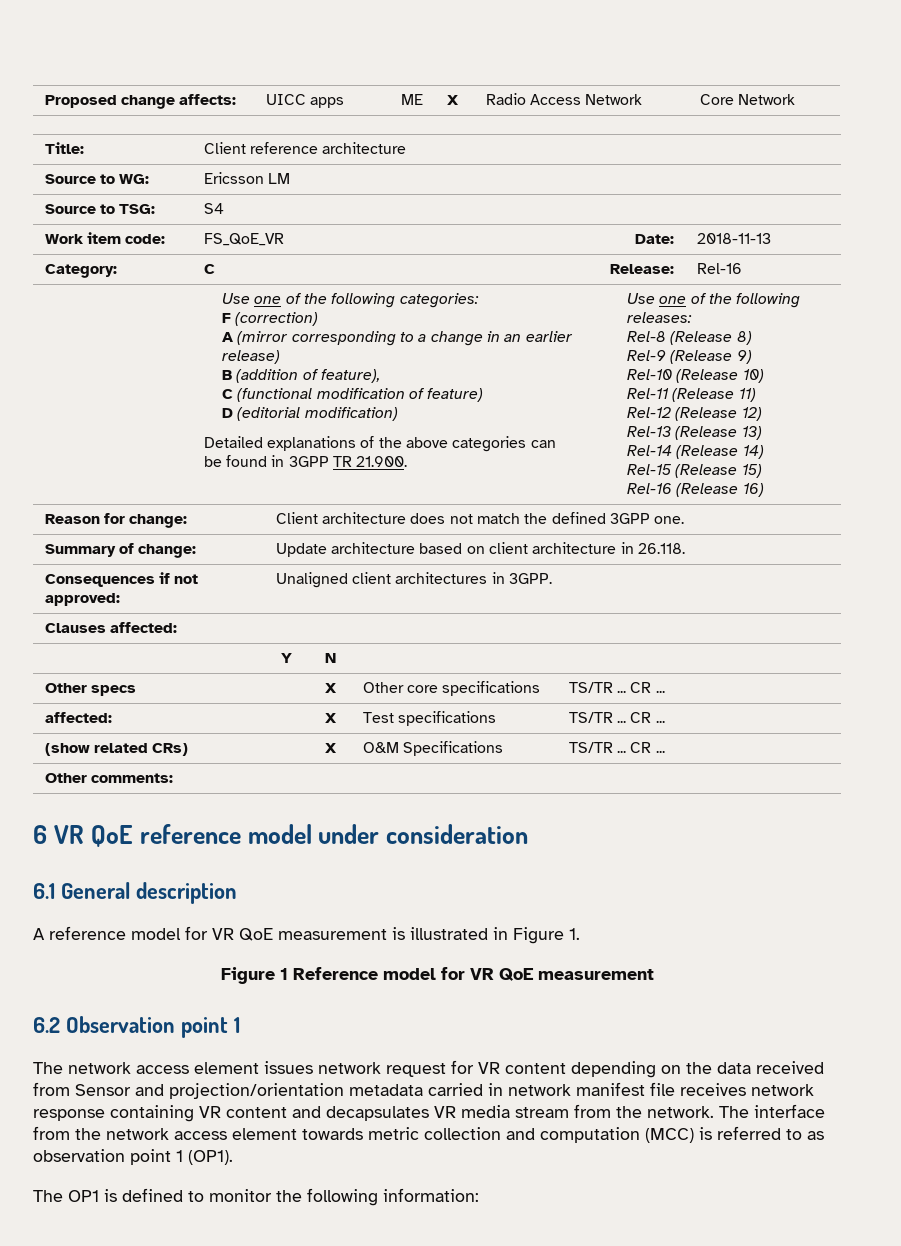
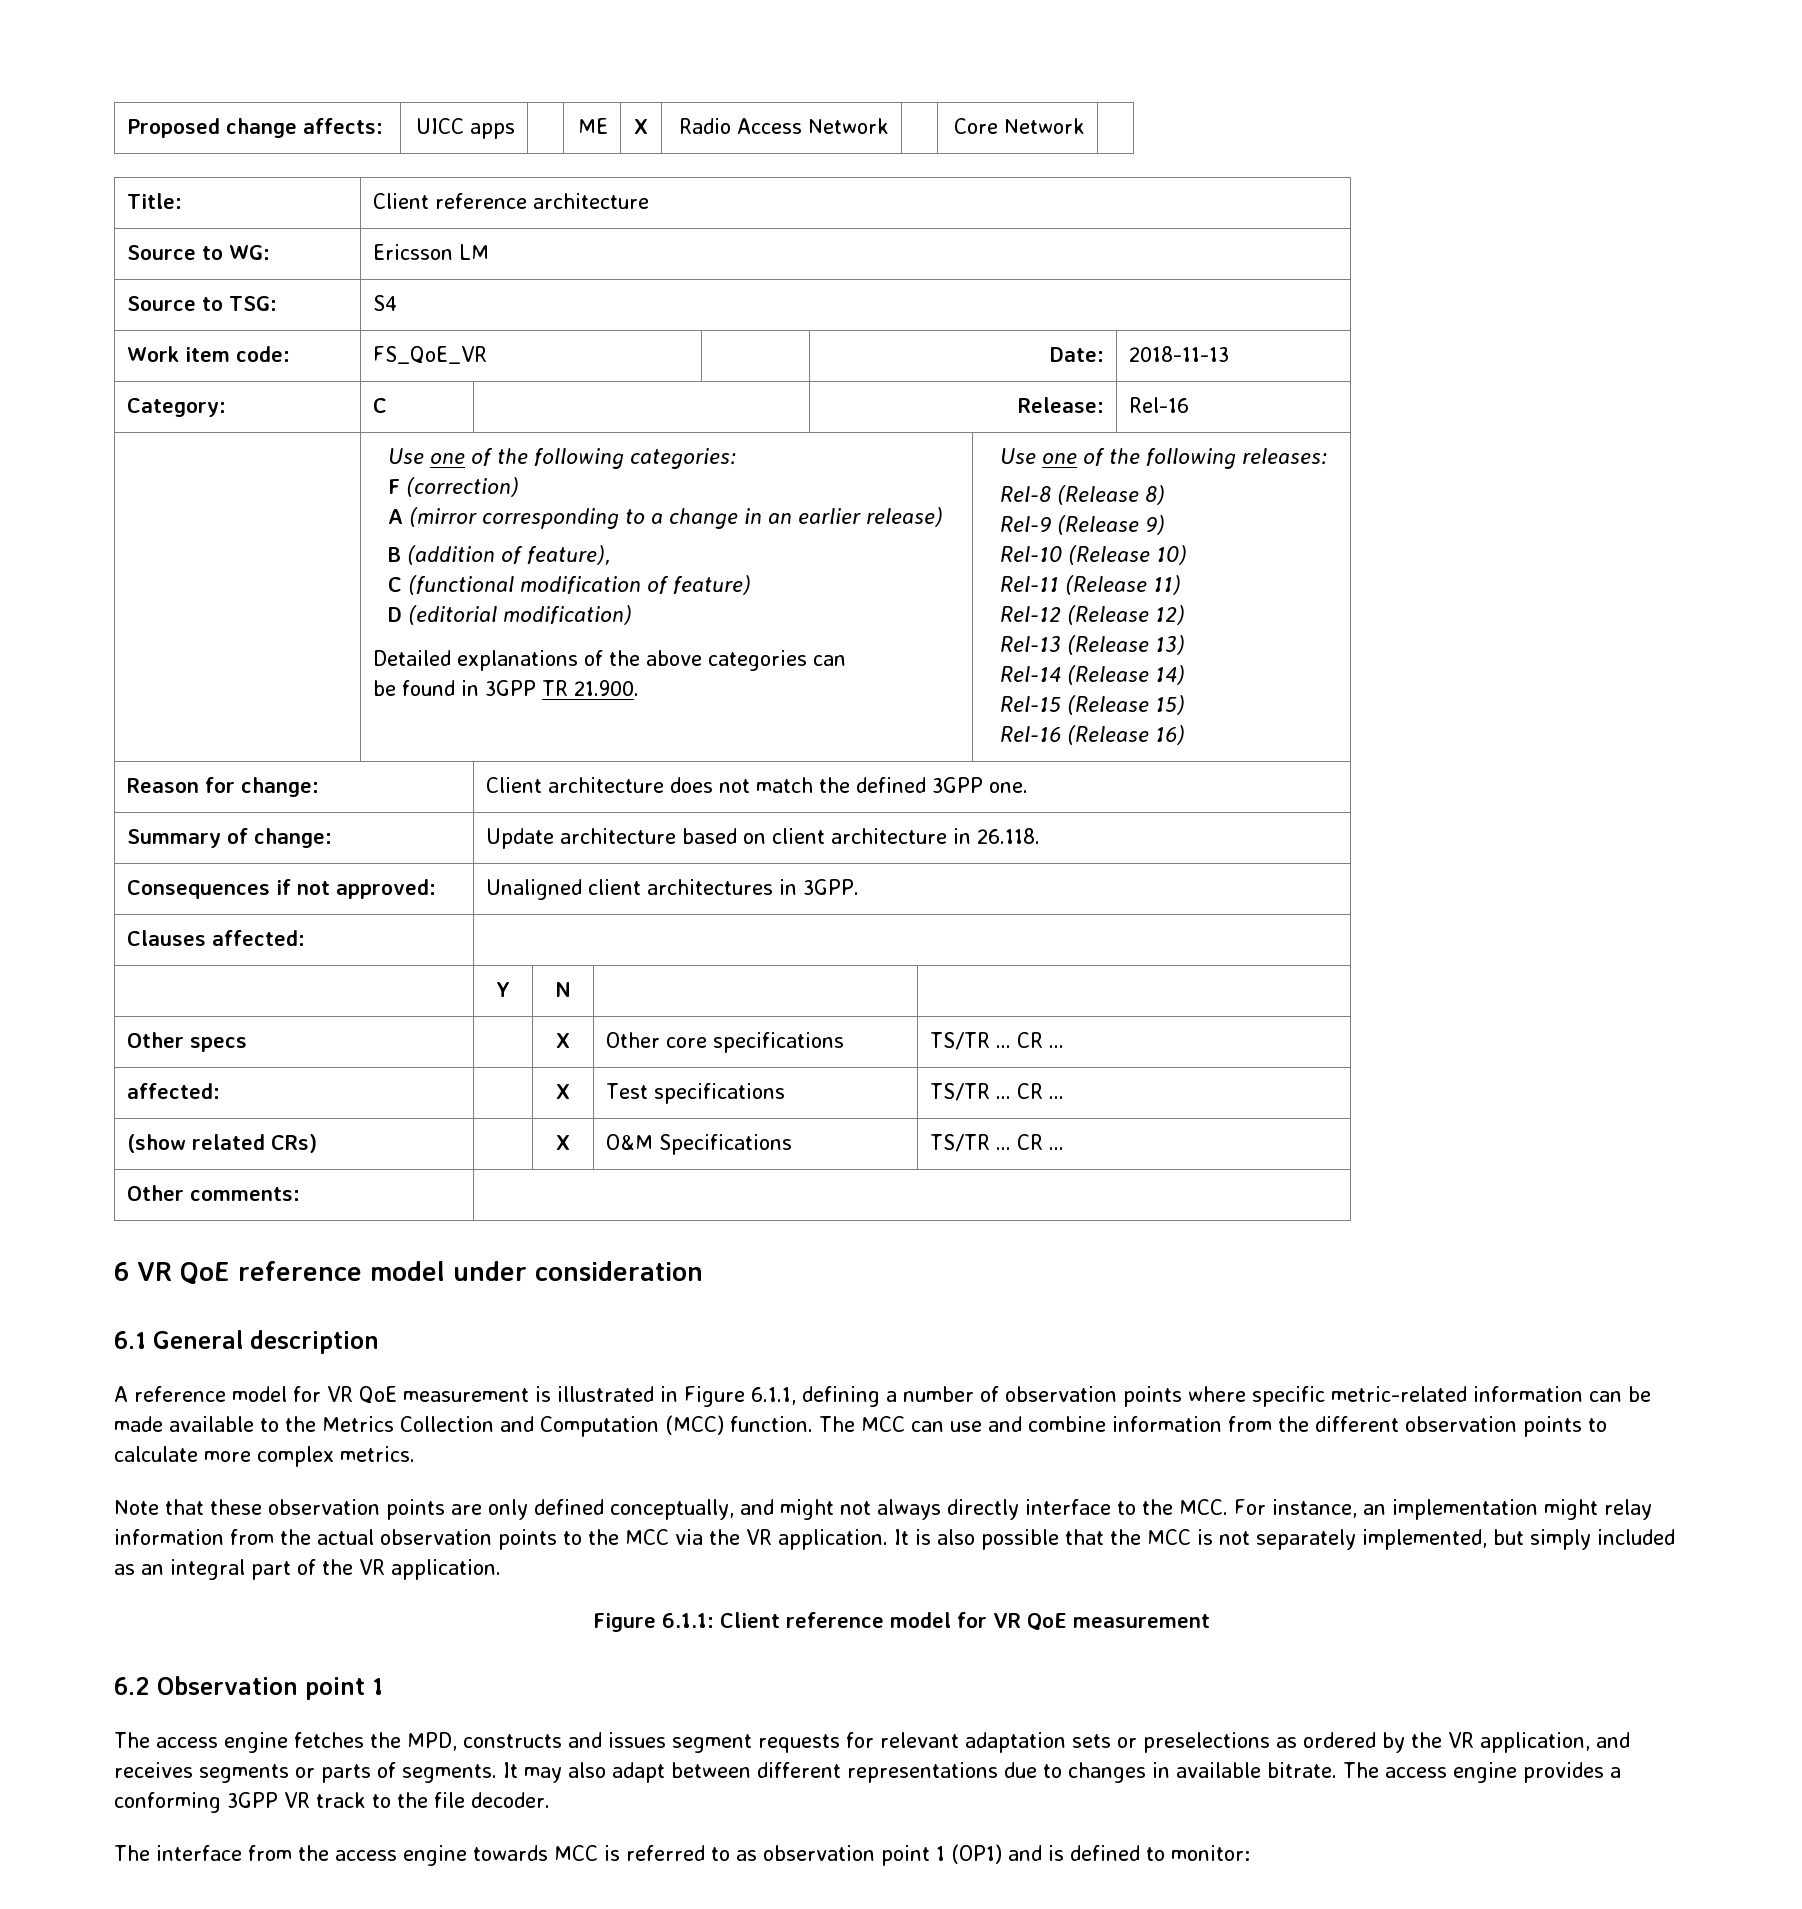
- A reference model for VR QoE measurement is illustrated in Figure 1.
- Figure 1 Reference model for VR QoE measurement
+ A reference model for VR QoE measurement is illustrated in Figure 6.1.1, defining a number of observation points where specific metric-related information can be made available to the Metrics Collection and Computation (MCC) function. The MCC can use and combine information from the different observation points to calculate more complex metrics.
+ Note that these observation points are only defined conceptually, and might not always directly interface to the MCC. For instance, an implementation might relay information from the actual observation points to the MCC via the VR application. It is also possible that the MCC is not separately implemented, but simply included as an integral part of the VR application.
+ Figure 6.1.1: Client reference model for VR QoE measurement
- The network access element issues network request for VR content depending on the data received from Sensor and projection/orientation metadata carried in network manifest file receives network response containing VR content and decapsulates VR media stream from the network. The interface from the network access element towards metric collection and computation (MCC) is referred to as observation point 1 (OP1).
- The OP1 is defined to monitor the following information:
+ The access engine fetches the MPD, constructs and issues segment requests for relevant adaptation sets or preselections as ordered by the VR application, and receives segments or parts of segments. It may also adapt between different representations due to changes in available bitrate. The access engine provides a conforming 3GPP VR track to the file decoder.
+ The interface from the access engine towards MCC is referred to as observation point 1 (OP1) and is defined to monitor:

